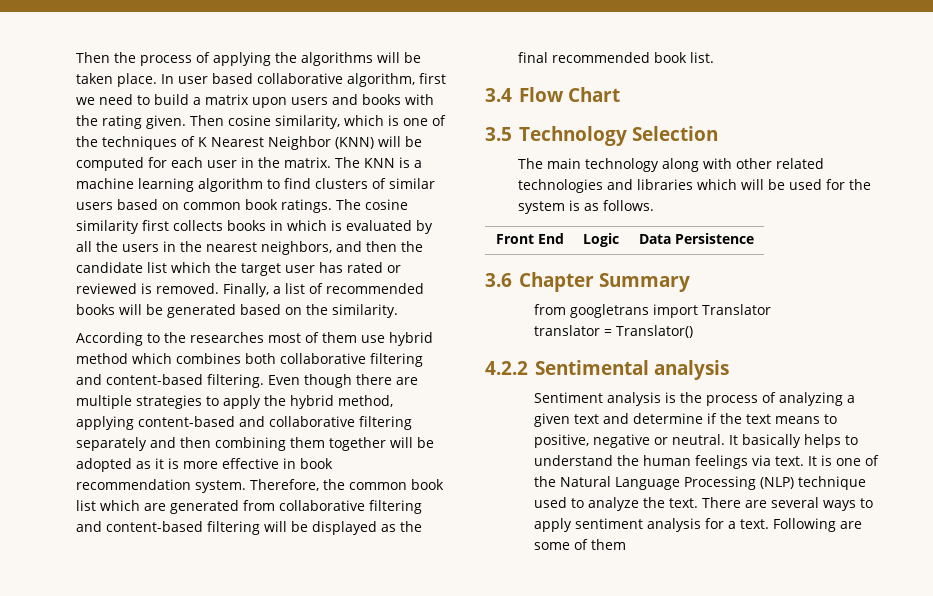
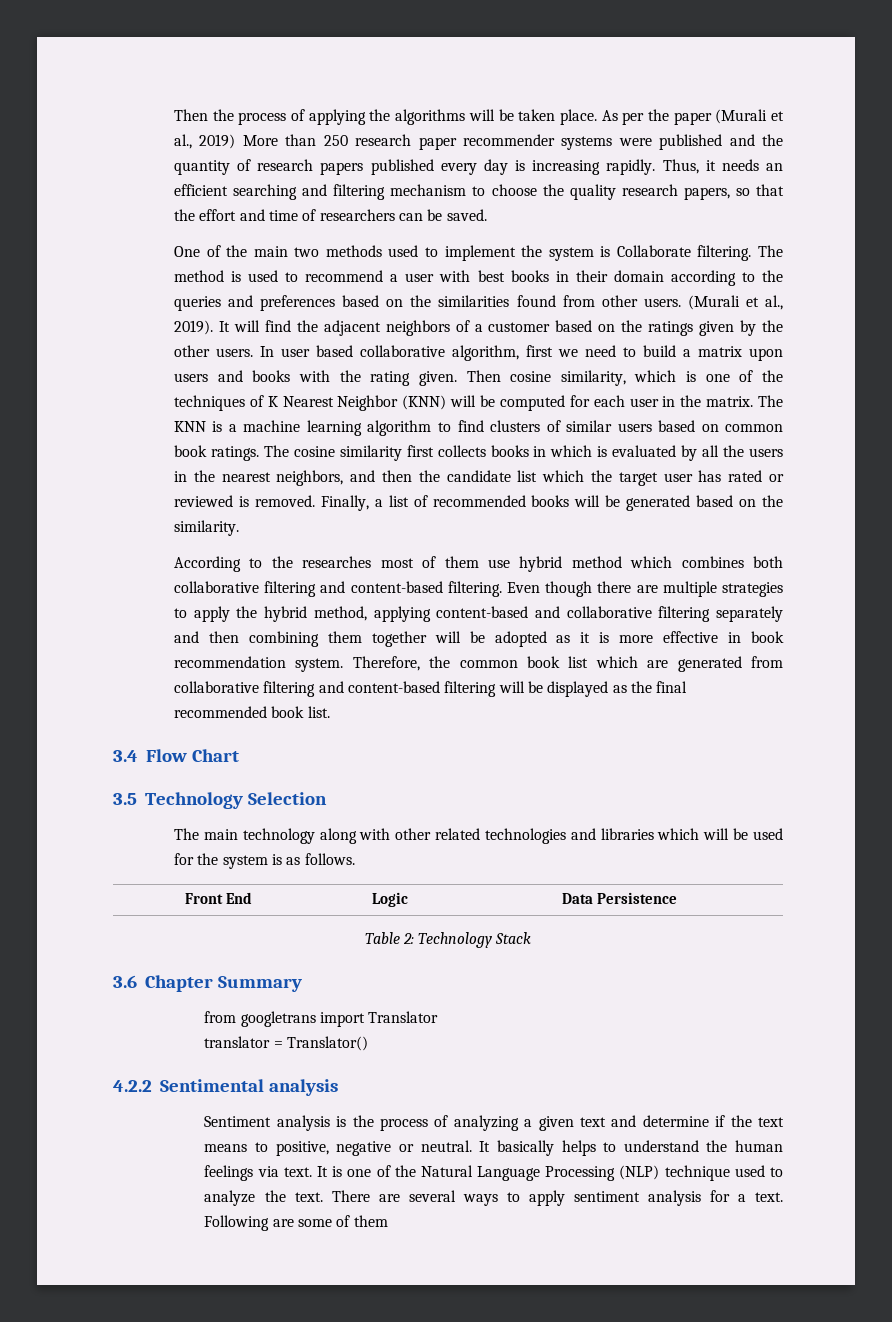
+ As per the paper (Murali et al., 2019) More than 250 research paper recommender systems were published and the quantity of research papers published every day is increasing rapidly. Thus, it needs an efficient searching and filtering mechanism to choose the quality research papers, so that the effort and time of researchers can be saved.
+ One of the main two methods used to implement the system is Collaborate filtering. The method is used to recommend a user with best books in their domain according to the queries and preferences based on the similarities found from other users. (Murali et al., 2019). It will find the adjacent neighbors of a customer based on the ratings given by the other users.
+ Table 2: Technology Stack

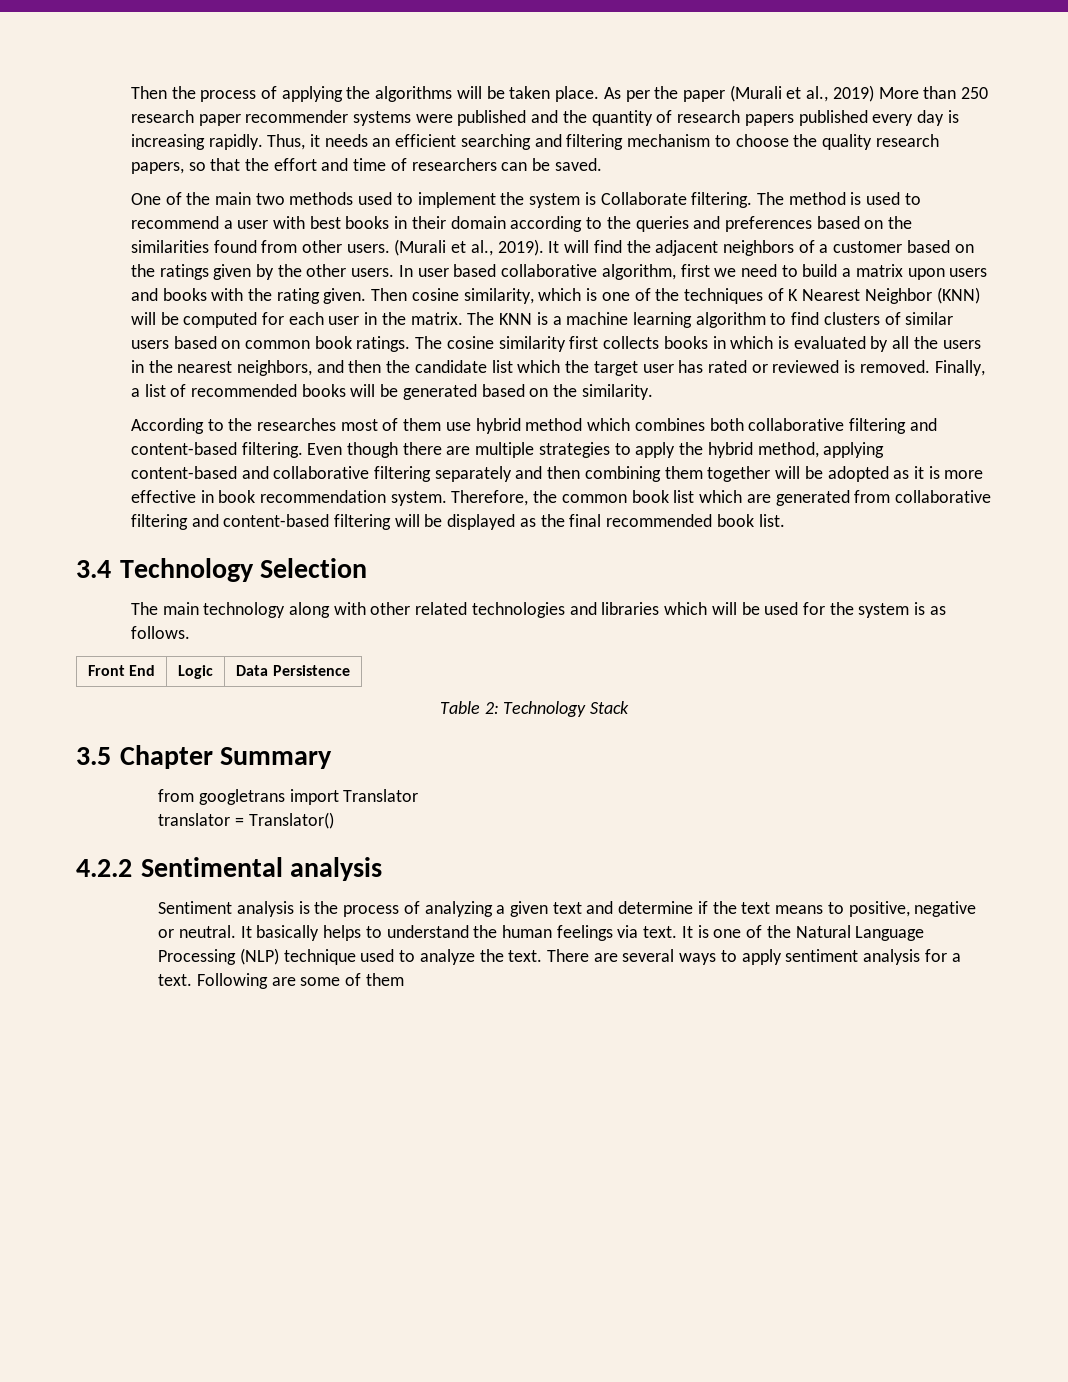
- 3.4 Flow Chart
- 3.5 Technology Selection
+ 3.4 Technology Selection
- 3.6 Chapter Summary
+ 3.5 Chapter Summary

